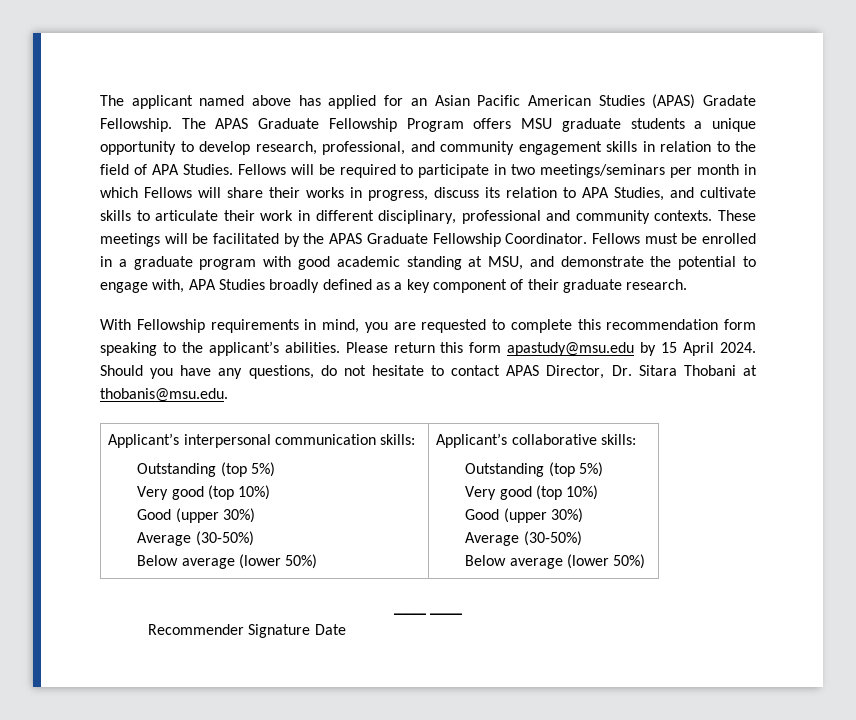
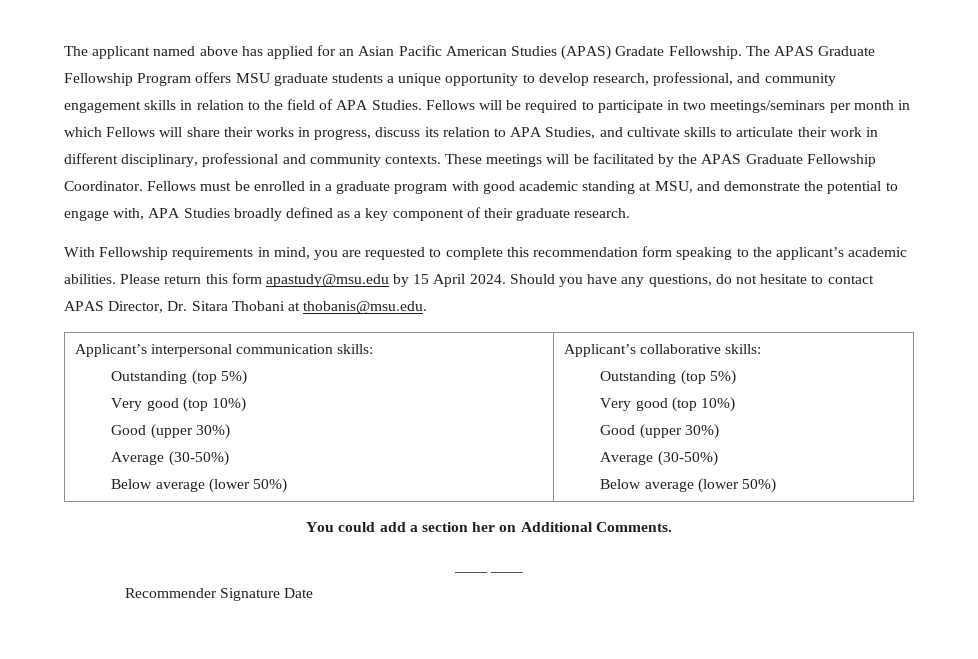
- With Fellowship requirements in mind, you are requested to complete this recommendation form speaking to the applicant’s abilities.
+ With Fellowship requirements in mind, you are requested to complete this recommendation form speaking to the applicant’s academic abilities.
+ You could add a section her on Additional Comments.

